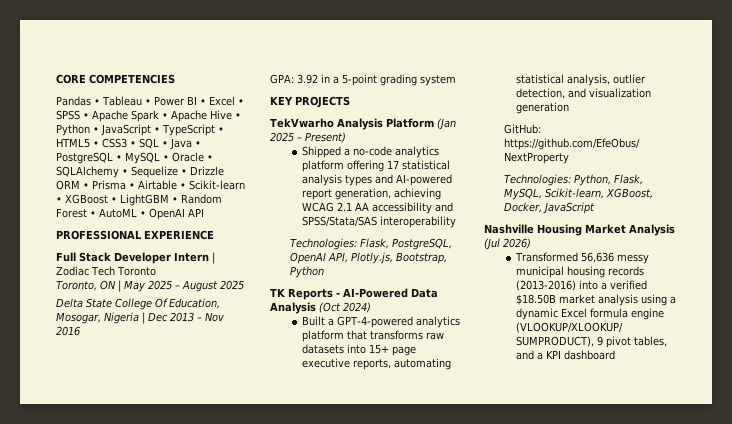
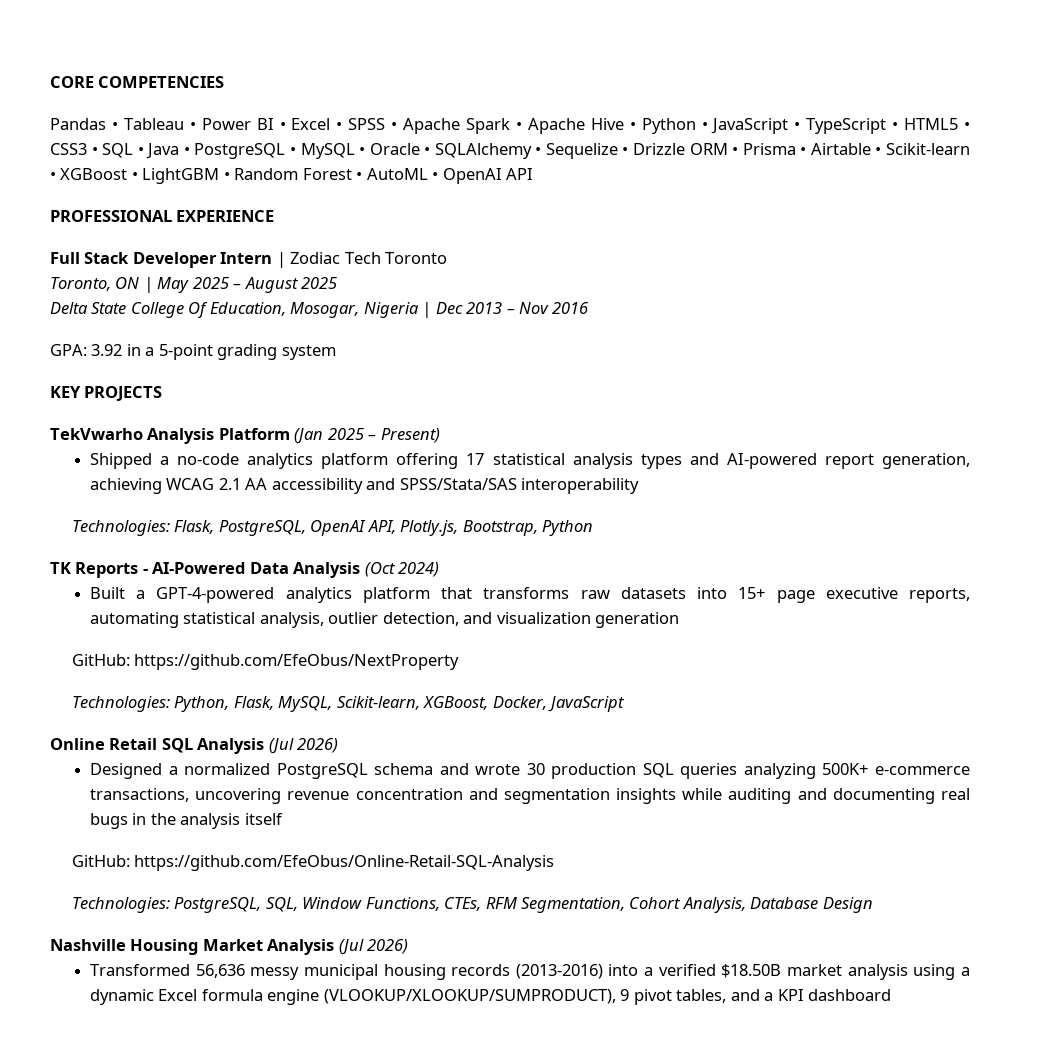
+ Online Retail SQL Analysis (Jul 2026)
+ Designed a normalized PostgreSQL schema and wrote 30 production SQL queries analyzing 500K+ e-commerce transactions, uncovering revenue concentration and segmentation insights while auditing and documenting real bugs in the analysis itself
+ GitHub: https://github.com/EfeObus/Online-Retail-SQL-Analysis
+ Technologies: PostgreSQL, SQL, Window Functions, CTEs, RFM Segmentation, Cohort Analysis, Database Design

